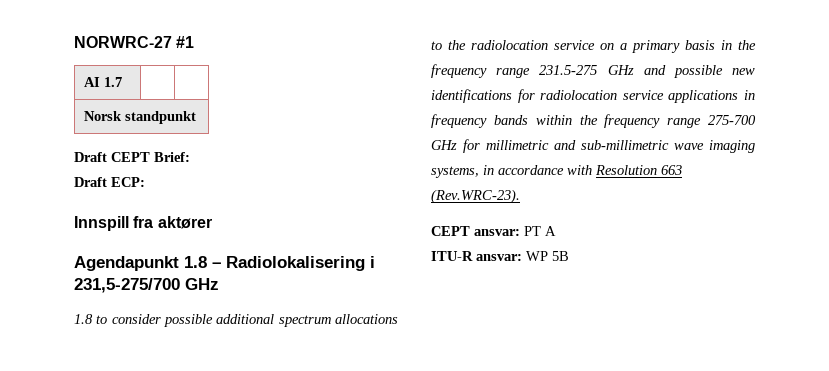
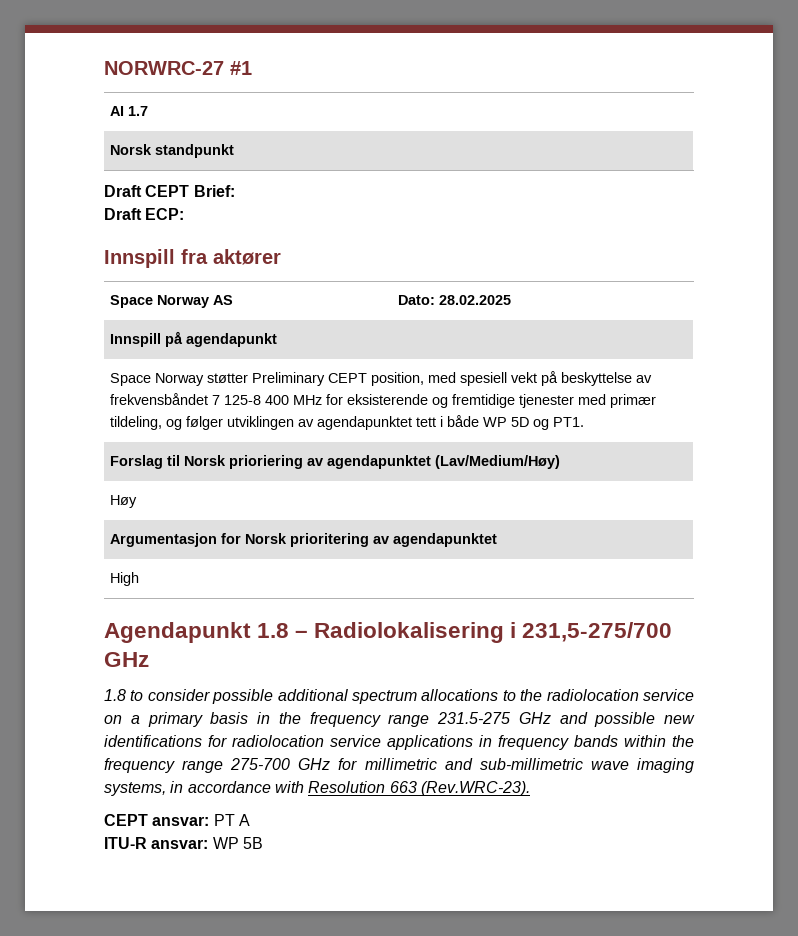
+ Space Norway AS | Dato: 28.02.2025
+ Innspill på agendapunkt
+ Space Norway støtter Preliminary CEPT position, med spesiell vekt på beskyttelse av frekvensbåndet 7 125-8 400 MHz for eksisterende og fremtidige tjenester med primær tildeling, og følger utviklingen av agendapunktet tett i både WP 5D og PT1.
+ Forslag til Norsk prioriering av agendapunktet (Lav/Medium/Høy)
+ Høy
+ Argumentasjon for Norsk prioritering av agendapunktet
+ High

